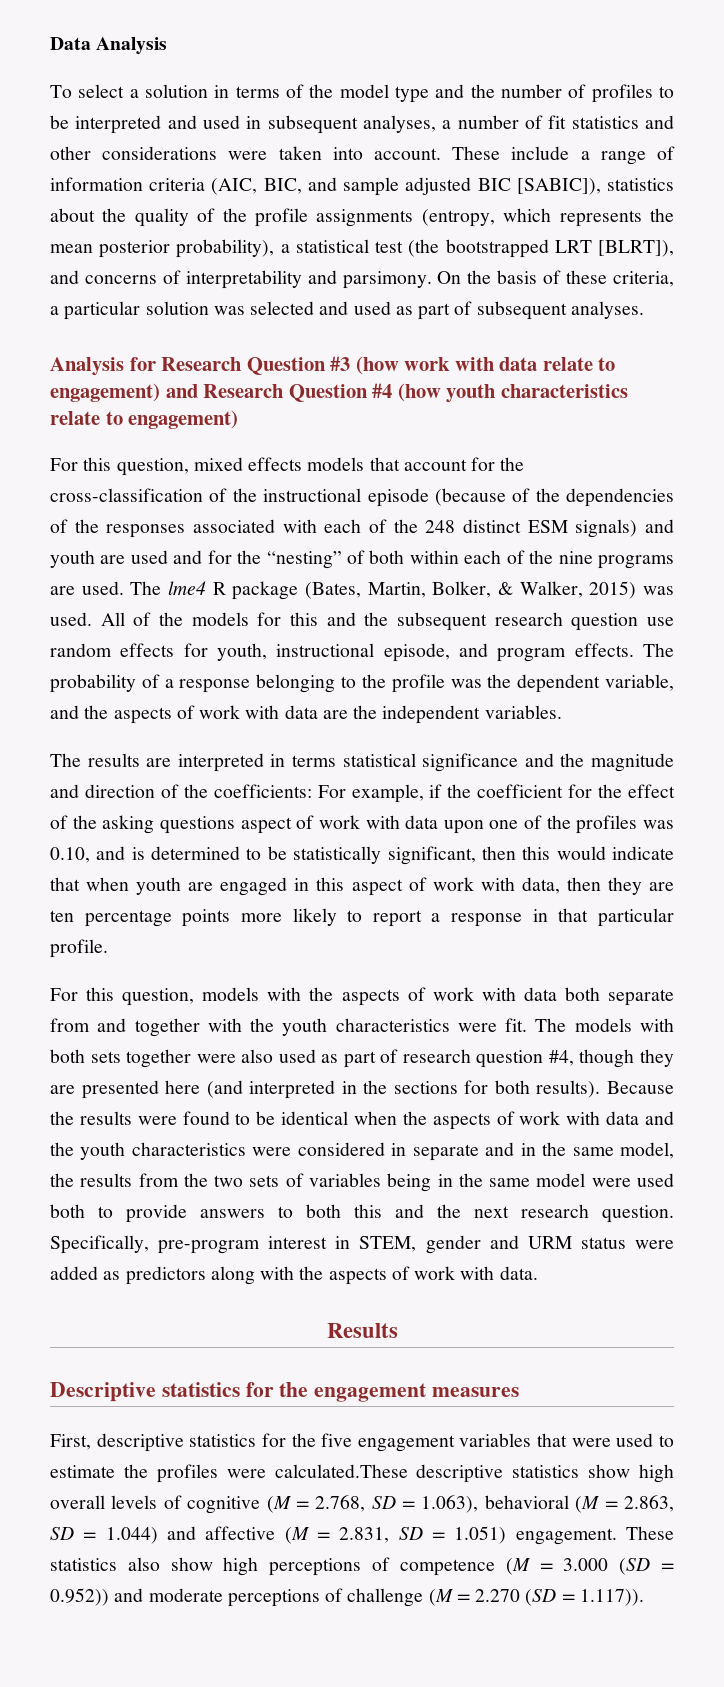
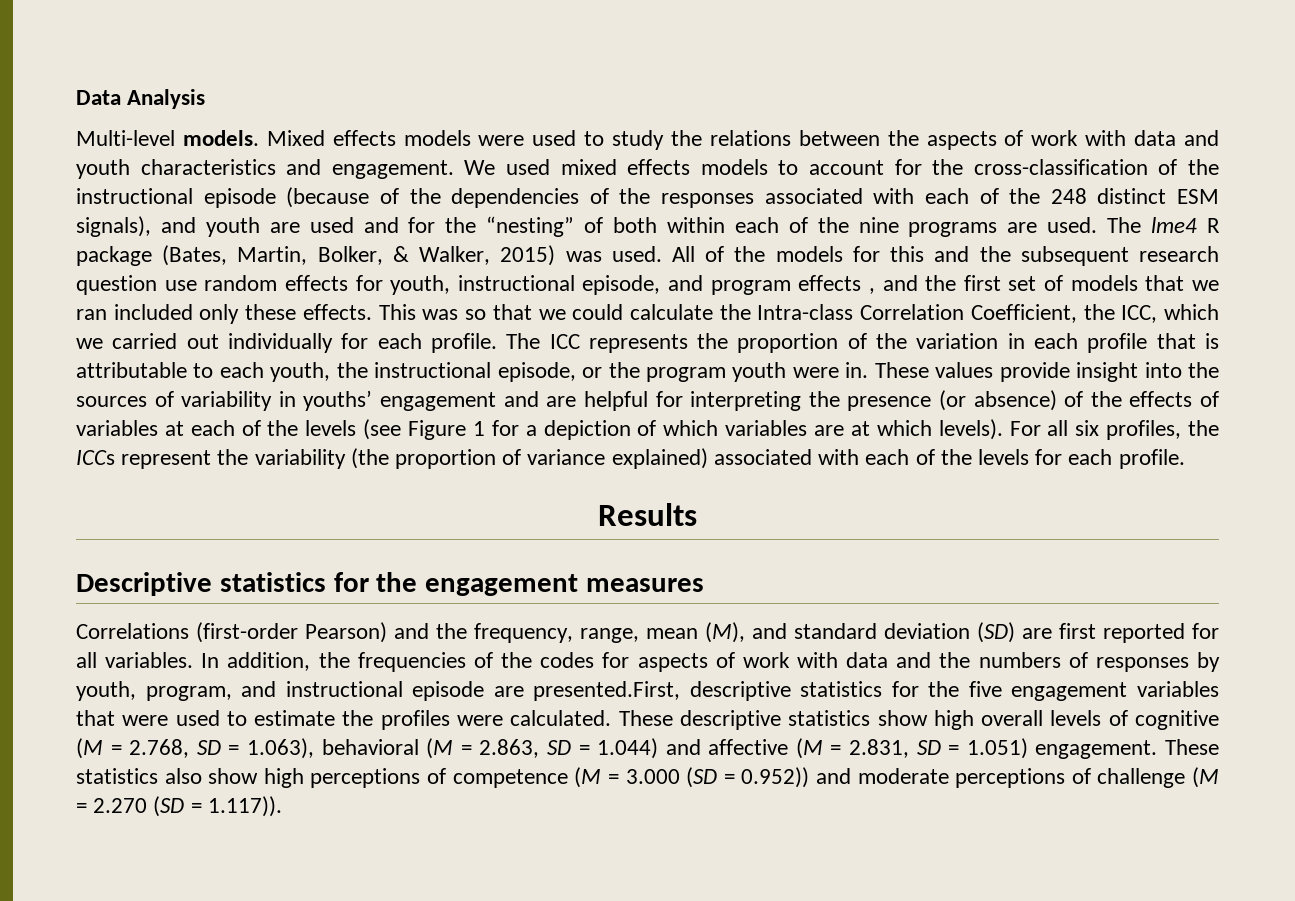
- To select a solution in terms of the model type and the number of profiles to be interpreted and used in subsequent analyses, a number of fit statistics and other considerations were taken into account. These include a range of information criteria (AIC, BIC, and sample adjusted BIC [SABIC]), statistics about the quality of the profile assignments (entropy, which represents the mean posterior probability), a statistical test (the bootstrapped LRT [BLRT]), and concerns of interpretability and parsimony. On the basis of these criteria, a particular solution was selected and used as part of subsequent analyses.
- Analysis for Research Question #3 (how work with data relate to engagement) and Research Question #4 (how youth characteristics relate to engagement)
- For this question, mixed effects models that account for the cross-classification of the instructional episode (because of the dependencies of the responses associated with each of the 248 distinct ESM signals) and youth are used and for the “nesting” of both within each of the nine programs are used.
+ Multi-level models. Mixed effects models were used to study the relations between the aspects of work with data and youth characteristics and engagement. We used mixed effects models to account for the cross-classification of the instructional episode (because of the dependencies of the responses associated with each of the 248 distinct ESM signals), and youth are used and for the “nesting” of both within each of the nine programs are used.
- All of the models for this and the subsequent research question use random effects for youth, instructional episode, and program effects. The probability of a response belonging to the profile was the dependent variable, and the aspects of work with data are the independent variables.
- The results are interpreted in terms statistical significance and the magnitude and direction of the coefficients: For example, if the coefficient for the effect of the asking questions aspect of work with data upon one of the profiles was 0.10, and is determined to be statistically significant, then this would indicate that when youth are engaged in this aspect of work with data, then they are ten percentage points more likely to report a response in that particular profile.
- For this question, models with the aspects of work with data both separate from and together with the youth characteristics were fit. The models with both sets together were also used as part of research question #4, though they are presented here (and interpreted in the sections for both results). Because the results were found to be identical when the aspects of work with data and the youth characteristics were considered in separate and in the same model, the results from the two sets of variables being in the same model were used both to provide answers to both this and the next research question. Specifically, pre-program interest in STEM, gender and URM status were added as predictors along with the aspects of work with data.
+ All of the models for this and the subsequent research question use random effects for youth, instructional episode, and program effects , and the first set of models that we ran included only these effects. This was so that we could calculate the Intra-class Correlation Coefficient, the ICC, which we carried out individually for each profile. The ICC represents the proportion of the variation in each profile that is attributable to each youth, the instructional episode, or the program youth were in. These values provide insight into the sources of variability in youths’ engagement and are helpful for interpreting the presence (or absence) of the effects of variables at each of the levels (see Figure 1 for a depiction of which variables are at which levels). For all six profiles, the ICCs represent the variability (the proportion of variance explained) associated with each of the levels for each profile.
- First, descriptive statistics for the five engagement variables that were used to estimate the profiles were calculated.These descriptive statistics show high overall levels of cognitive (M = 2.768, SD = 1.063), behavioral (M = 2.863, SD = 1.044) and affective (M = 2.831, SD = 1.051) engagement.
+ Correlations (first-order Pearson) and the frequency, range, mean (M), and standard deviation (SD) are first reported for all variables. In addition, the frequencies of the codes for aspects of work with data and the numbers of responses by youth, program, and instructional episode are presented.First, descriptive statistics for the five engagement variables that were used to estimate the profiles were calculated. These descriptive statistics show high overall levels of cognitive (M = 2.768, SD = 1.063), behavioral (M = 2.863, SD = 1.044) and affective (M = 2.831, SD = 1.051) engagement.

